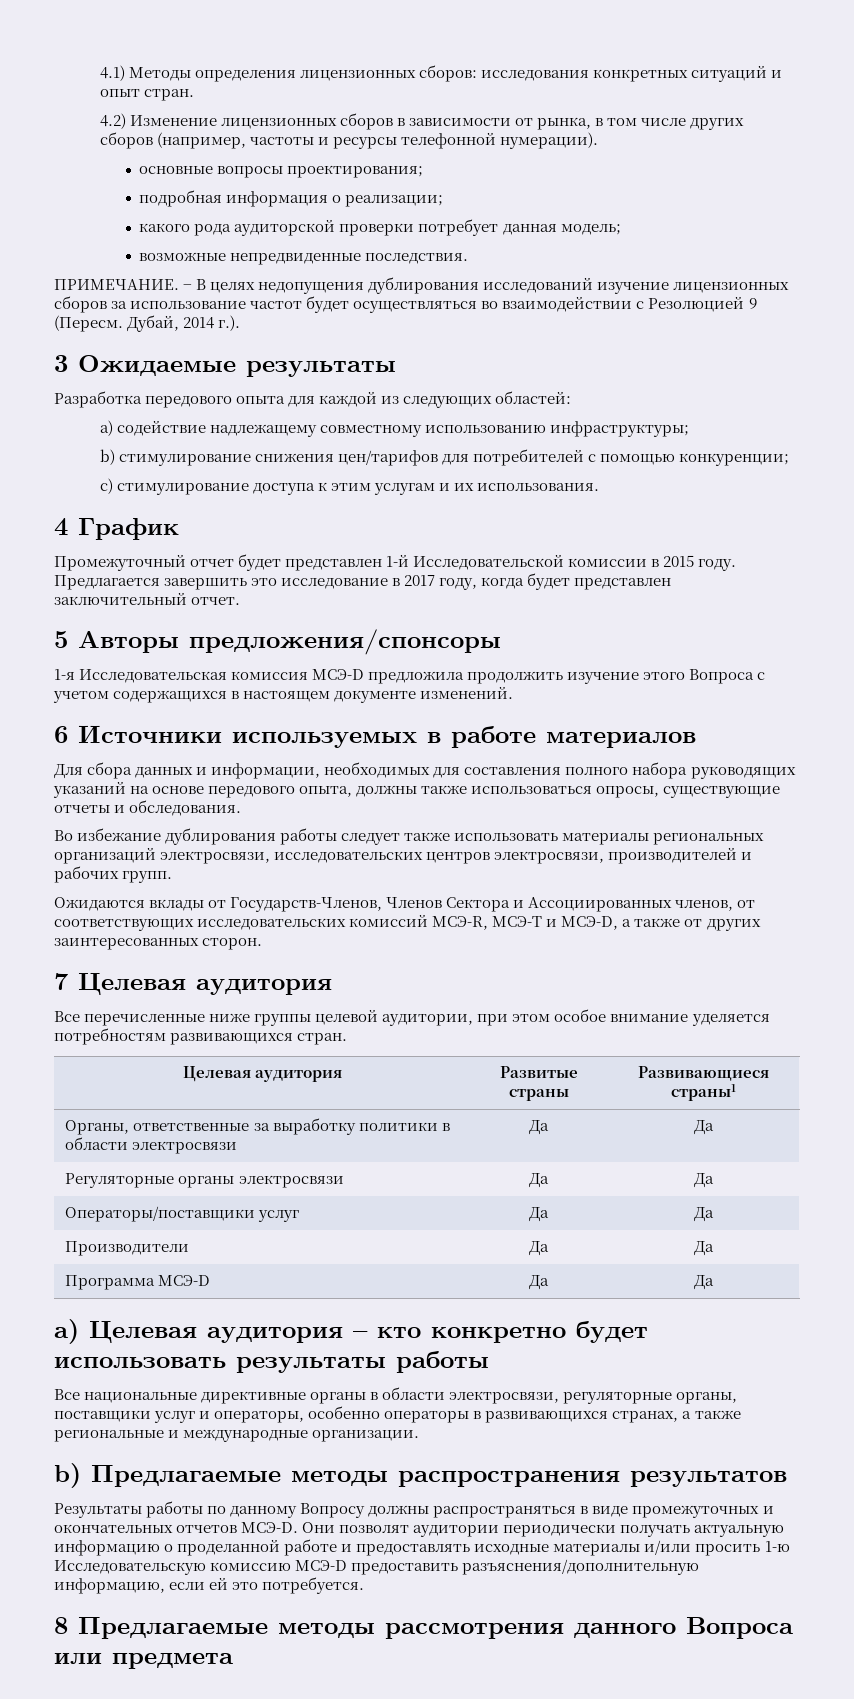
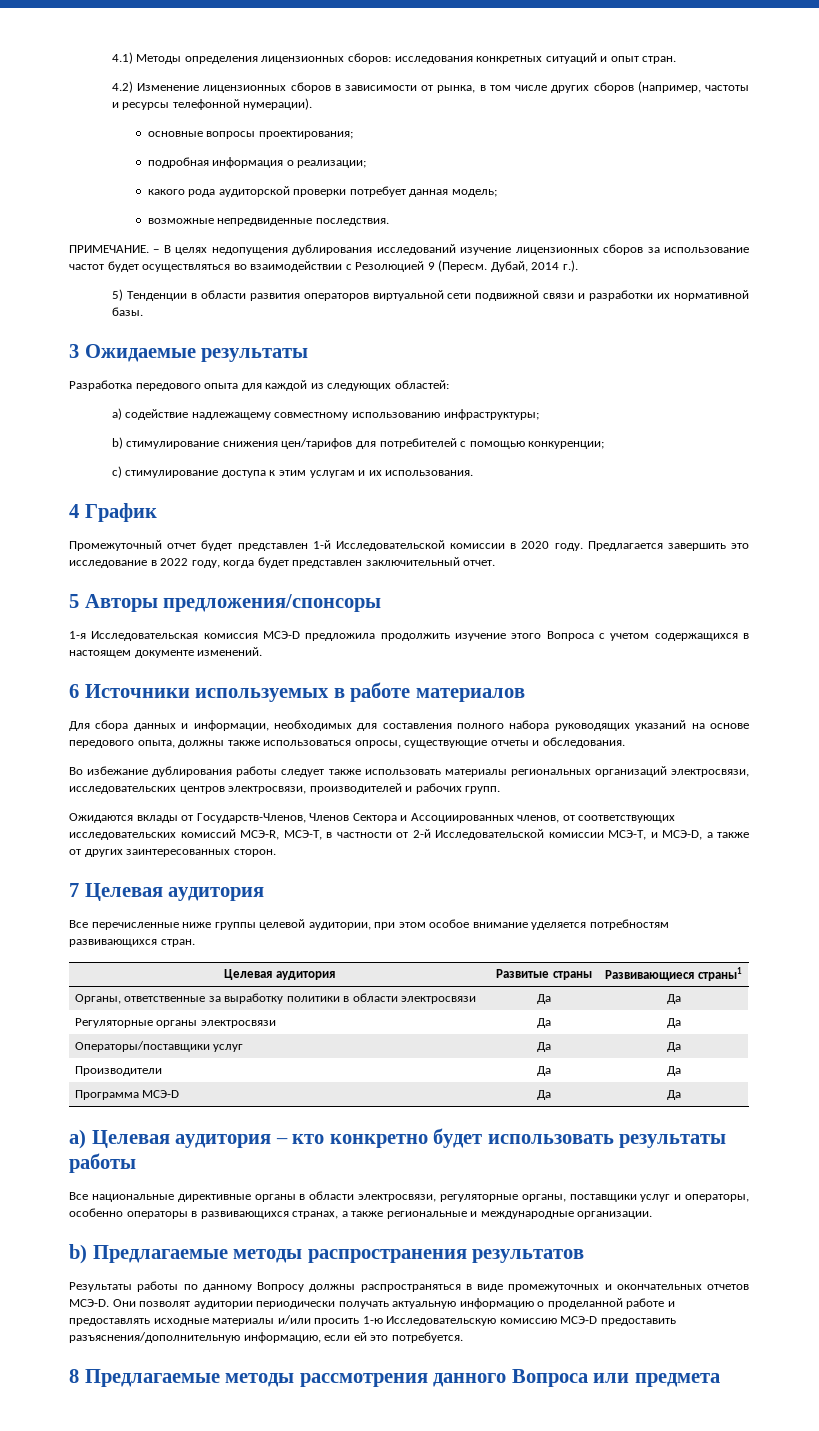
+ 5) Тенденции в области развития операторов виртуальной сети подвижной связи и разработки их нормативной базы.
- Промежуточный отчет будет представлен 1-й Исследовательской комиссии в 2015 году.
+ Промежуточный отчет будет представлен 1-й Исследовательской комиссии в 2020 году.
- Предлагается завершить это исследование в 2017 году, когда будет представлен заключительный отчет.
+ Предлагается завершить это исследование в 2022 году, когда будет представлен заключительный отчет.
- Ожидаются вклады от Государств-Членов, Членов Сектора и Ассоциированных членов, от соответствующих исследовательских комиссий МСЭ-R, МСЭ-T и МСЭ-D, а также от других заинтересованных сторон.
+ Ожидаются вклады от Государств-Членов, Членов Сектора и Ассоциированных членов, от соответствующих исследовательских комиссий МСЭ-R, МСЭ-T, в частности от 2-й Исследовательской комиссии МСЭ-Т, и МСЭ-D, а также от других заинтересованных сторон.

